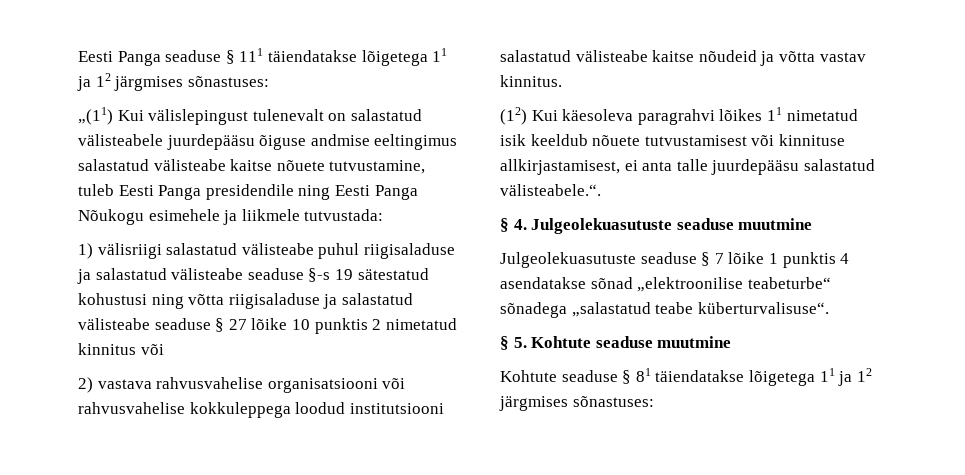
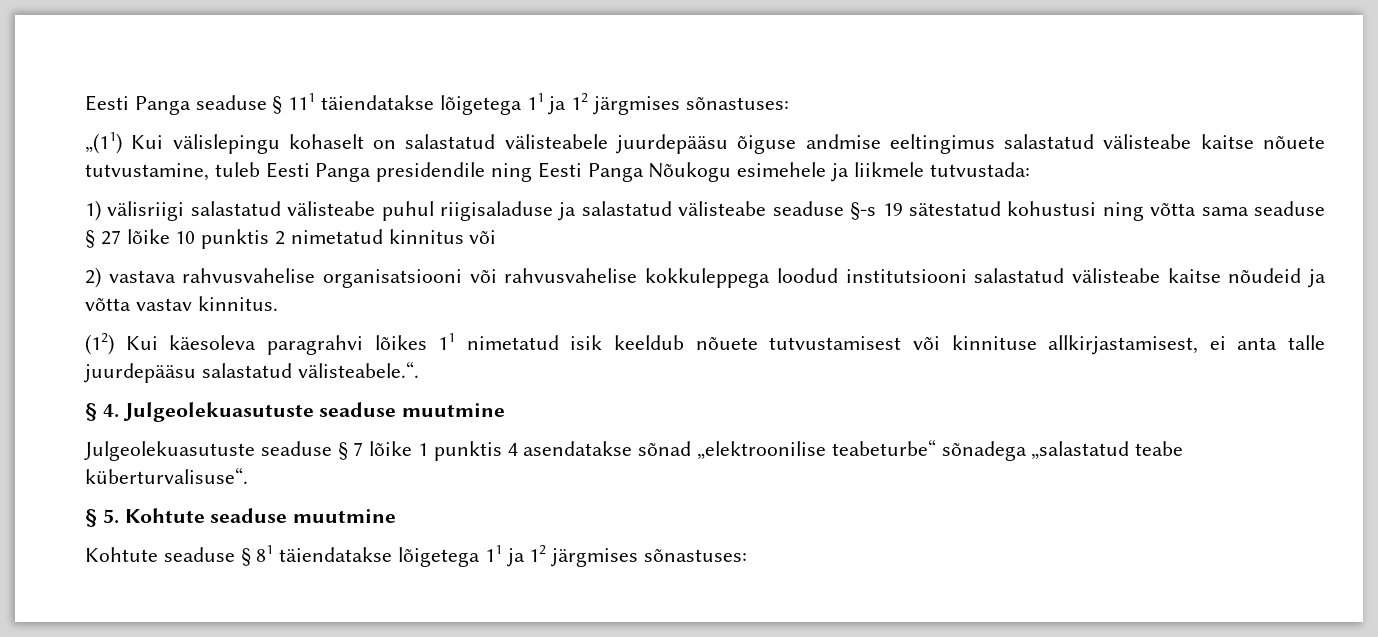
- „(11) Kui välislepingust tulenevalt on salastatud välisteabele juurdepääsu õiguse andmise eeltingimus salastatud välisteabe kaitse nõuete tutvustamine, tuleb Eesti Panga presidendile ning Eesti Panga Nõukogu esimehele ja liikmele tutvustada:
+ „(11) Kui välislepingu kohaselt on salastatud välisteabele juurdepääsu õiguse andmise eeltingimus salastatud välisteabe kaitse nõuete tutvustamine, tuleb Eesti Panga presidendile ning Eesti Panga Nõukogu esimehele ja liikmele tutvustada:
- 1) välisriigi salastatud välisteabe puhul riigisaladuse ja salastatud välisteabe seaduse §-s 19 sätestatud kohustusi ning võtta riigisaladuse ja salastatud välisteabe seaduse § 27 lõike 10 punktis 2 nimetatud kinnitus või
+ 1) välisriigi salastatud välisteabe puhul riigisaladuse ja salastatud välisteabe seaduse §-s 19 sätestatud kohustusi ning võtta sama seaduse § 27 lõike 10 punktis 2 nimetatud kinnitus või

